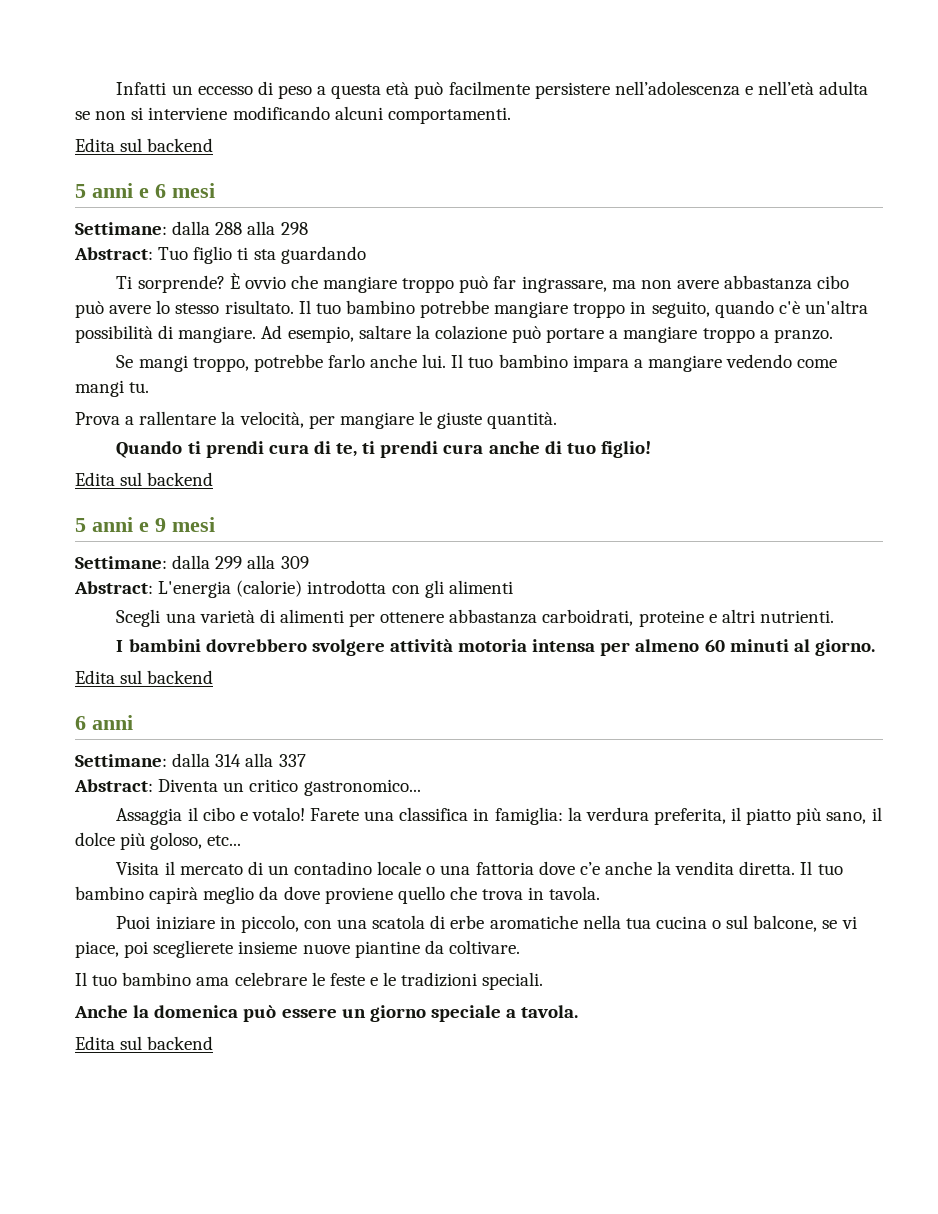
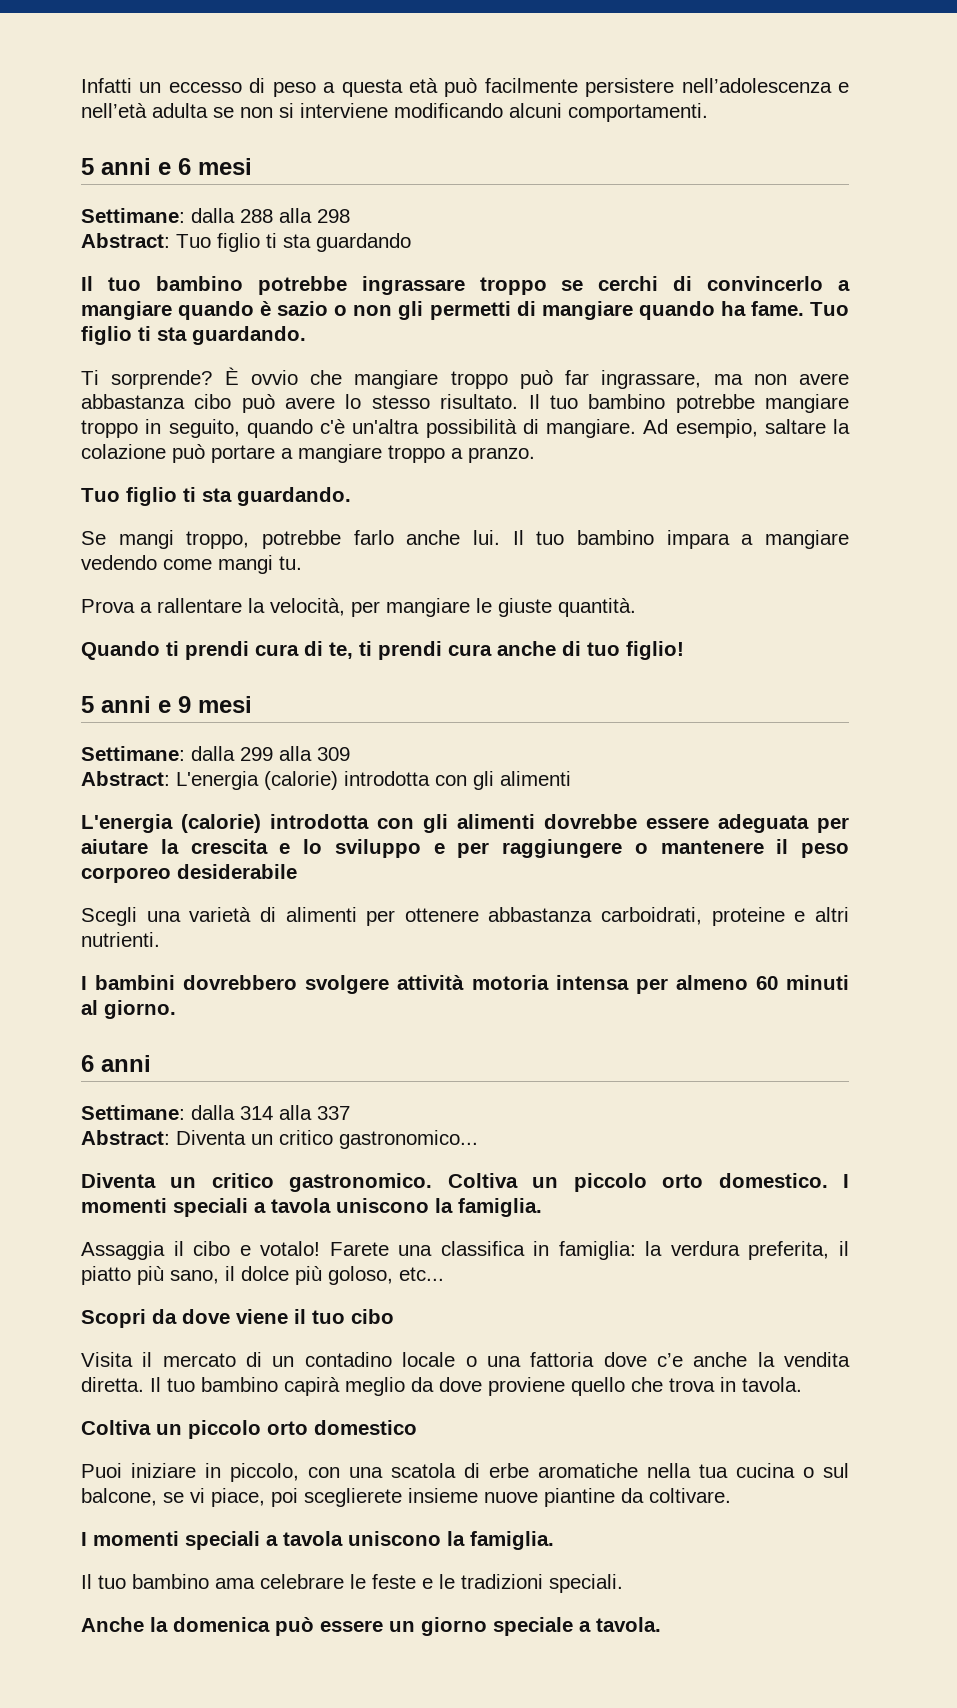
  Infatti un eccesso di peso a questa età può facilmente persistere nell’adolescenza e nell’età adulta se non si interviene modificando alcuni comportamenti.
- Edita sul backend
+ Il tuo bambino potrebbe ingrassare troppo se cerchi di convincerlo a mangiare quando è sazio o non gli permetti di mangiare quando ha fame. Tuo figlio ti sta guardando.
  Ad esempio, saltare la colazione può portare a mangiare troppo a pranzo.
+ Tuo figlio ti sta guardando.
  Quando ti prendi cura di te, ti prendi cura anche di tuo figlio!
- Edita sul backend
+ L'energia (calorie) introdotta con gli alimenti dovrebbe essere adeguata per aiutare la crescita e lo sviluppo e per raggiungere o mantenere il peso corporeo desiderabile
  I bambini dovrebbero svolgere attività motoria intensa per almeno 60 minuti al giorno.
- Edita sul backend
+ Diventa un critico gastronomico. Coltiva un piccolo orto domestico. I momenti speciali a tavola uniscono la famiglia.
+ Scopri da dove viene il tuo cibo
+ Coltiva un piccolo orto domestico
  Puoi iniziare in piccolo, con una scatola di erbe aromatiche nella tua cucina o sul balcone, se vi piace, poi sceglierete insieme nuove piantine da coltivare.
+ I momenti speciali a tavola uniscono la famiglia.
  Anche la domenica può essere un giorno speciale a tavola.
- Edita sul backend

